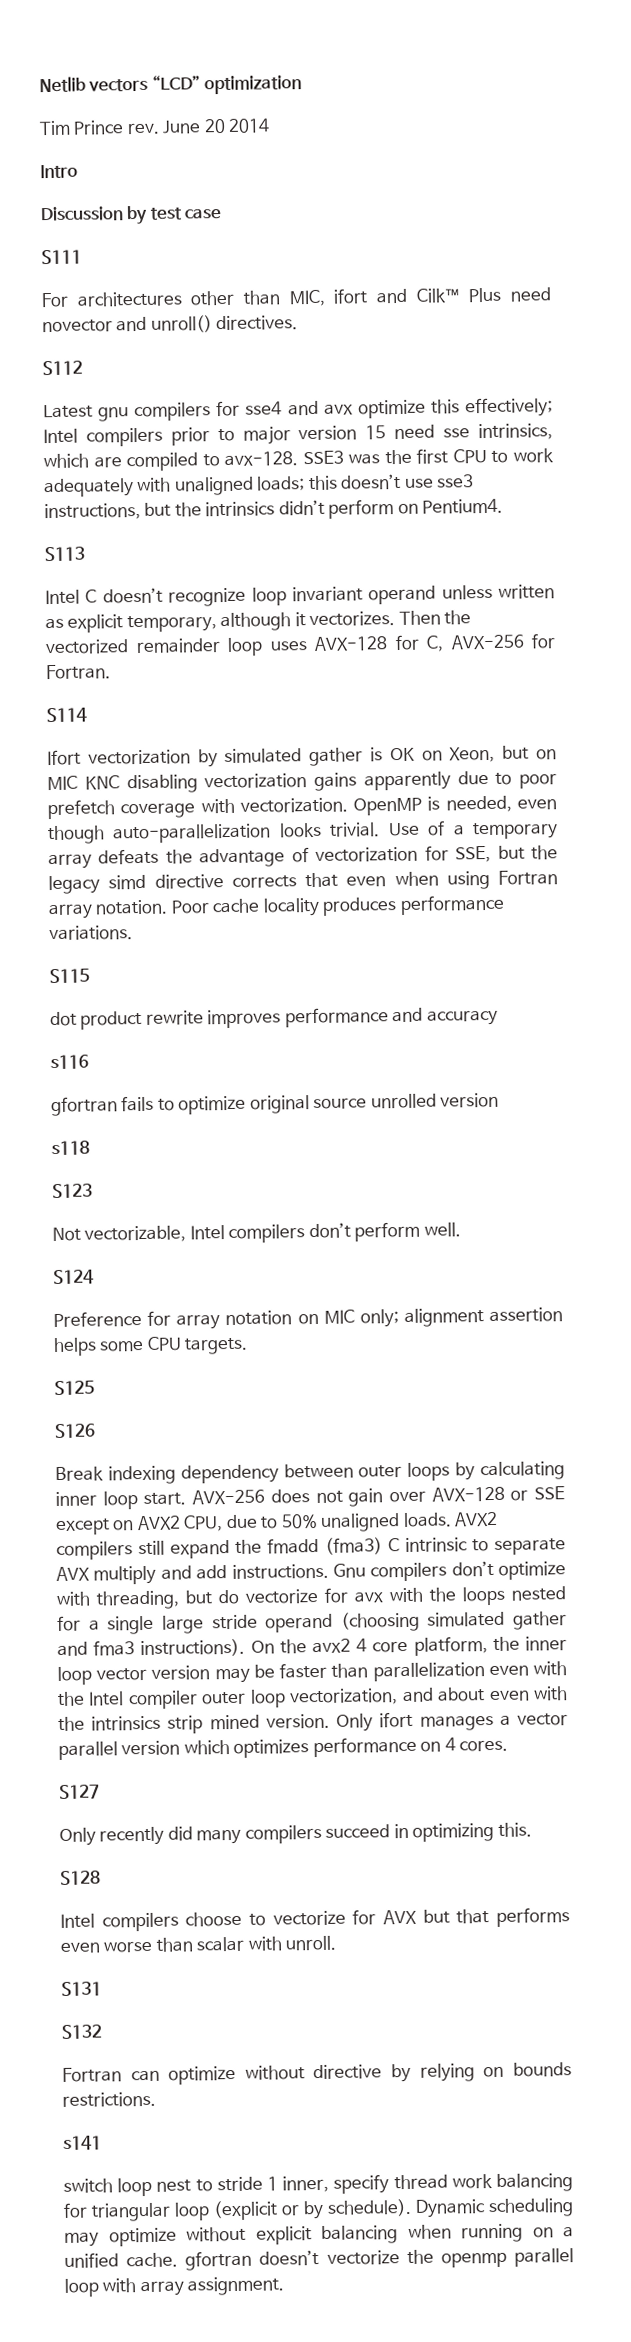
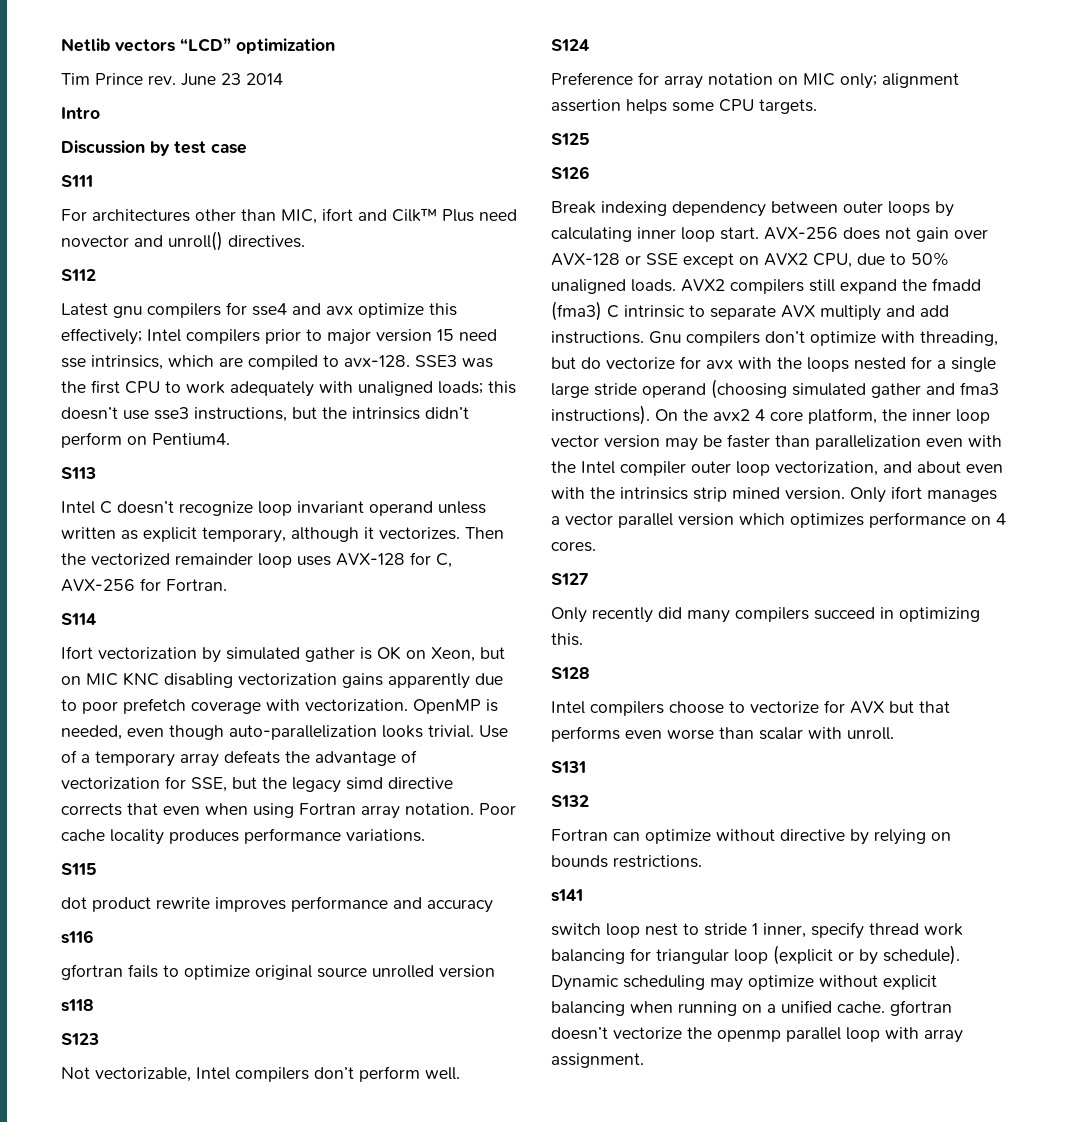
- June 20 2014
+ June 23 2014

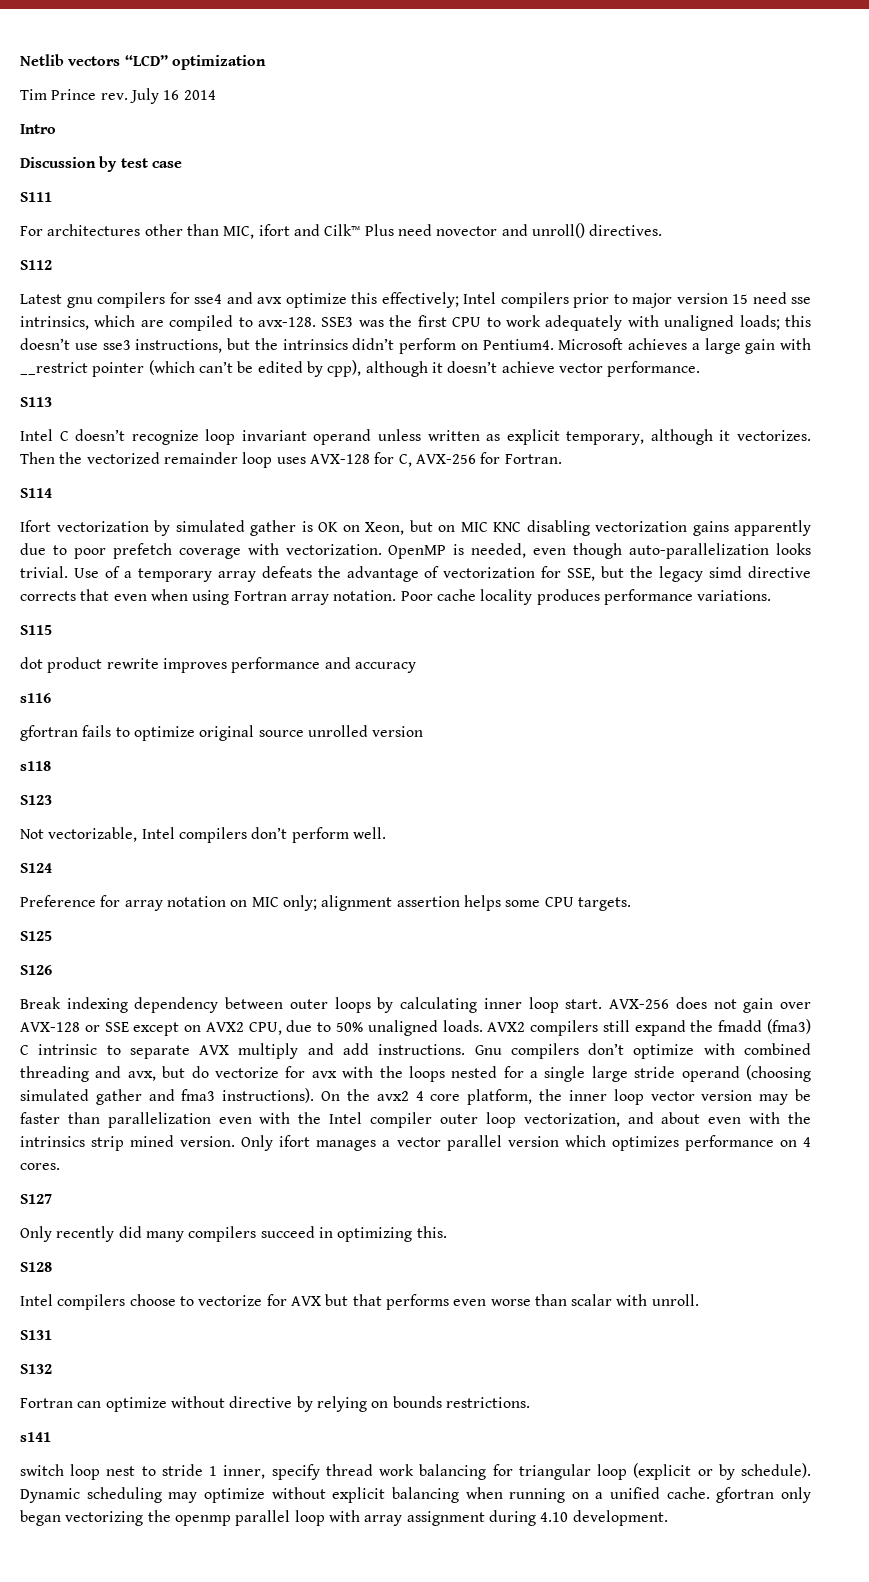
- June 23 2014
+ July 16 2014
+ Microsoft achieves a large gain with __restrict pointer (which can’t be edited by cpp), although it doesn’t achieve vector performance.
- Gnu compilers don’t optimize with threading, but do vectorize for avx with the loops nested for a single large stride operand (choosing simulated gather and fma3 instructions).
+ Gnu compilers don’t optimize with combined threading and avx, but do vectorize for avx with the loops nested for a single large stride operand (choosing simulated gather and fma3 instructions).
- Dynamic scheduling may optimize without explicit balancing when running on a unified cache. gfortran doesn’t vectorize the openmp parallel loop with array assignment.
+ Dynamic scheduling may optimize without explicit balancing when running on a unified cache. gfortran only began vectorizing the openmp parallel loop with array assignment during 4.10 development.

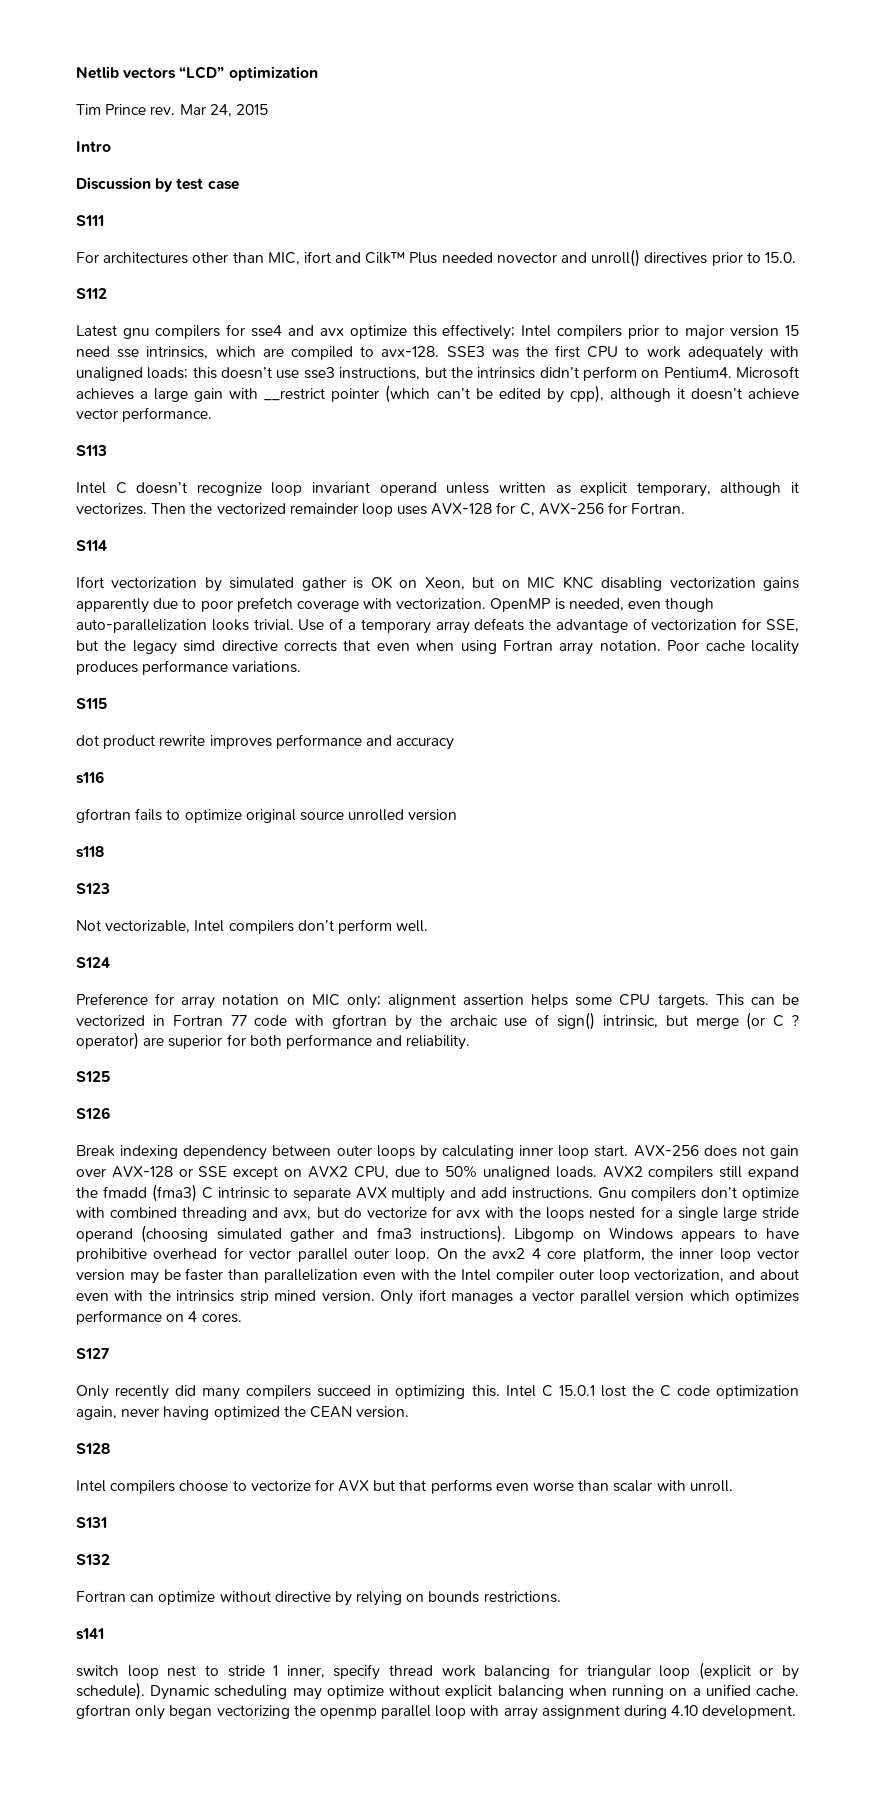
- July 16 2014
+ Mar 24, 2015
- For architectures other than MIC, ifort and Cilk™ Plus need novector and unroll() directives.
+ For architectures other than MIC, ifort and Cilk™ Plus needed novector and unroll() directives prior to 15.0.
+ This can be vectorized in Fortran 77 code with gfortran by the archaic use of sign() intrinsic, but merge (or C ? operator) are superior for both performance and reliability.
+ Libgomp on Windows appears to have prohibitive overhead for vector parallel outer loop.
+ Intel C 15.0.1 lost the C code optimization again, never having optimized the CEAN version.

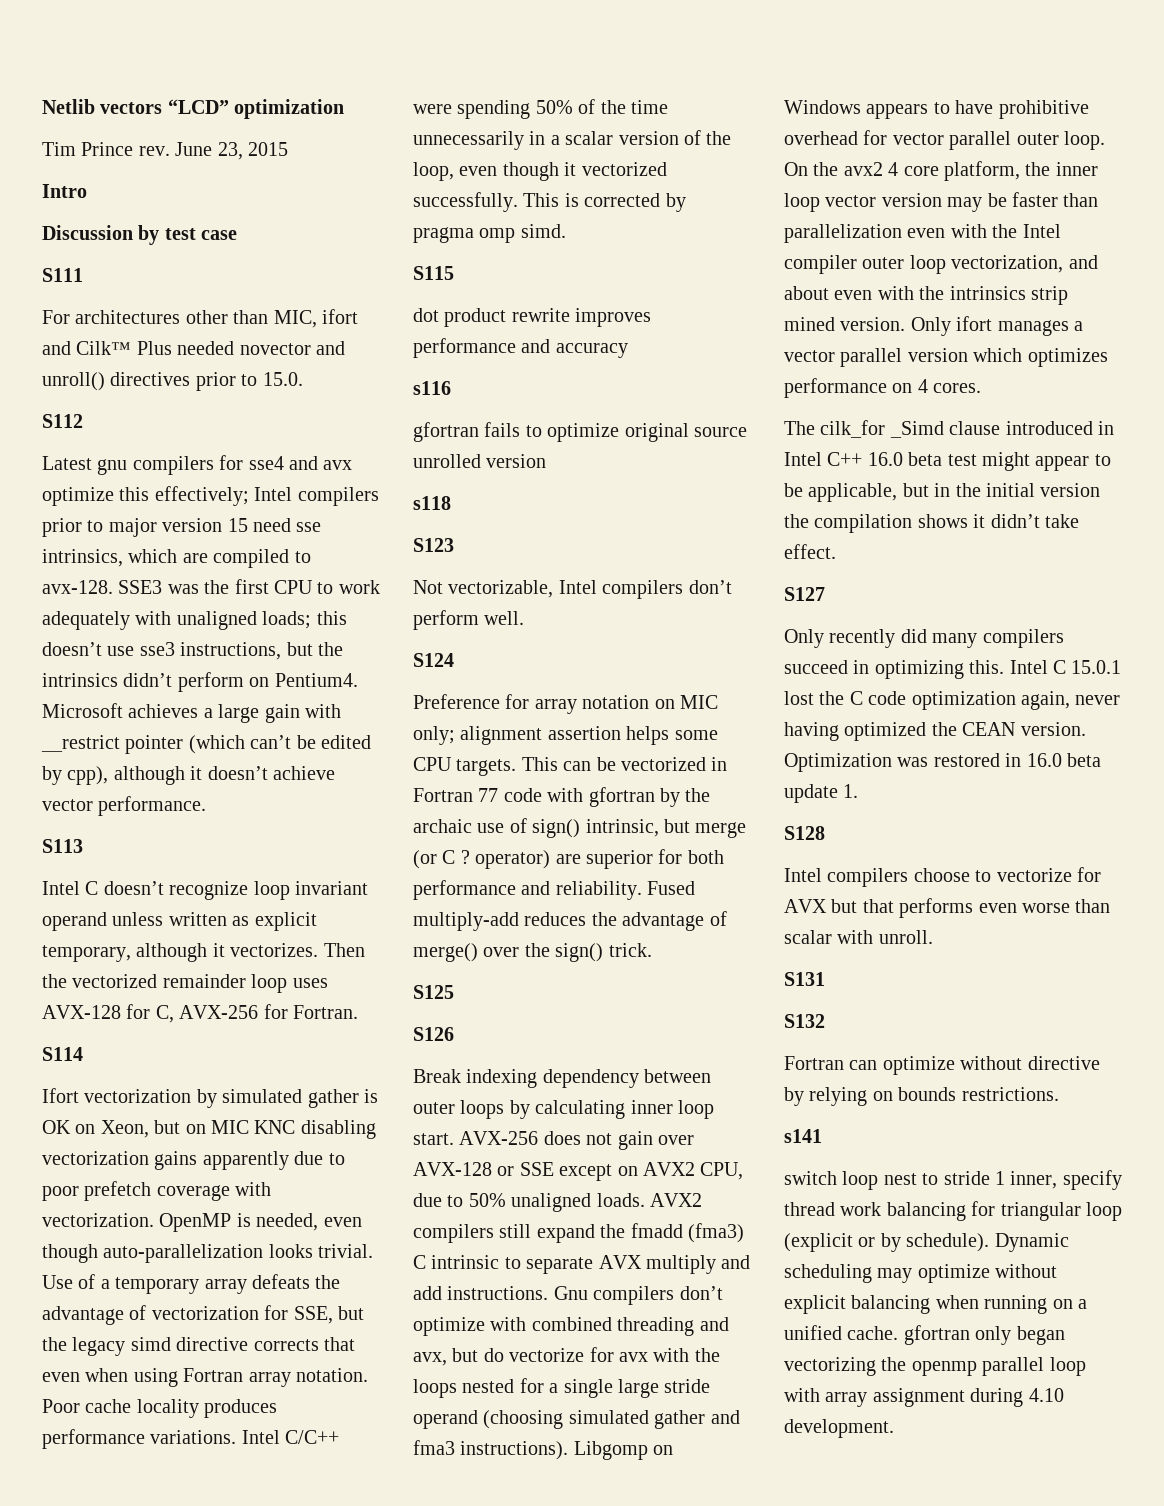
- Mar 24, 2015
+ June 23, 2015
+ Intel C/C++ were spending 50% of the time unnecessarily in a scalar version of the loop, even though it vectorized successfully. This is corrected by pragma omp simd.
+ Fused multiply-add reduces the advantage of merge() over the sign() trick.
+ The cilk_for _Simd clause introduced in Intel C++ 16.0 beta test might appear to be applicable, but in the initial version the compilation shows it didn’t take effect.
+ Optimization was restored in 16.0 beta update 1.

